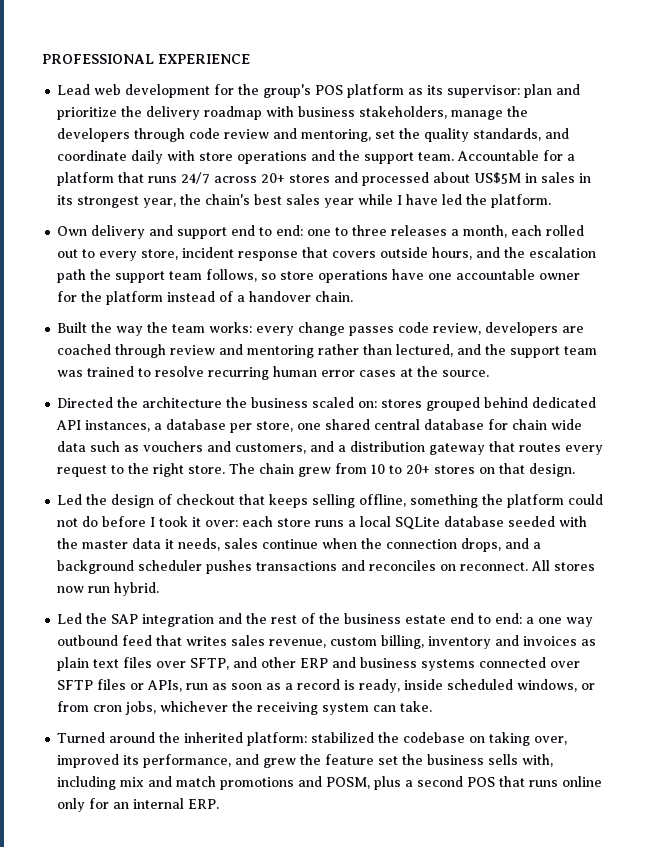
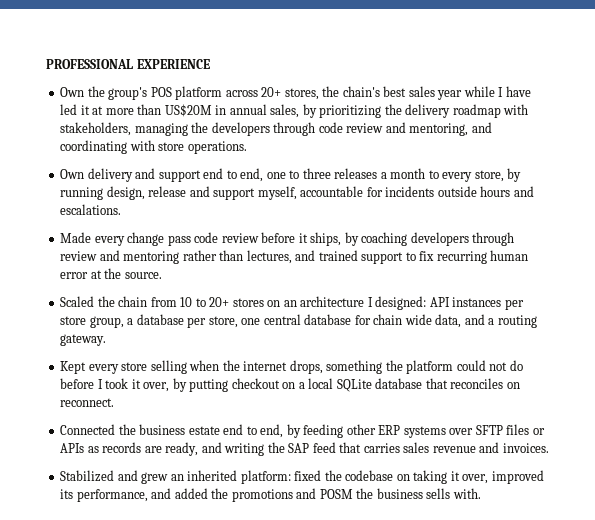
- Lead web development for the group's POS platform as its supervisor: plan and prioritize the delivery roadmap with business stakeholders, manage the developers through code review and mentoring, set the quality standards, and coordinate daily with store operations and the support team. Accountable for a platform that runs 24/7 across 20+ stores and processed about US$5M in sales in its strongest year, the chain's best sales year while I have led the platform.
+ Own the group's POS platform across 20+ stores, the chain's best sales year while I have led it at more than US$20M in annual sales, by prioritizing the delivery roadmap with stakeholders, managing the developers through code review and mentoring, and coordinating with store operations.
- Own delivery and support end to end: one to three releases a month, each rolled out to every store, incident response that covers outside hours, and the escalation path the support team follows, so store operations have one accountable owner for the platform instead of a handover chain.
- Built the way the team works: every change passes code review, developers are coached through review and mentoring rather than lectured, and the support team was trained to resolve recurring human error cases at the source.
+ Own delivery and support end to end, one to three releases a month to every store, by running design, release and support myself, accountable for incidents outside hours and escalations.
+ Made every change pass code review before it ships, by coaching developers through review and mentoring rather than lectures, and trained support to fix recurring human error at the source.
- Directed the architecture the business scaled on: stores grouped behind dedicated API instances, a database per store, one shared central database for chain wide data such as vouchers and customers, and a distribution gateway that routes every request to the right store. The chain grew from 10 to 20+ stores on that design.
- Led the design of checkout that keeps selling offline, something the platform could not do before I took it over: each store runs a local SQLite database seeded with the master data it needs, sales continue when the connection drops, and a background scheduler pushes transactions and reconciles on reconnect. All stores now run hybrid.
- Led the SAP integration and the rest of the business estate end to end: a one way outbound feed that writes sales revenue, custom billing, inventory and invoices as plain text files over SFTP, and other ERP and business systems connected over SFTP files or APIs, run as soon as a record is ready, inside scheduled windows, or from cron jobs, whichever the receiving system can take.
- Turned around the inherited platform: stabilized the codebase on taking over, improved its performance, and grew the feature set the business sells with, including mix and match promotions and POSM, plus a second POS that runs online only for an internal ERP.
+ Scaled the chain from 10 to 20+ stores on an architecture I designed: API instances per store group, a database per store, one central database for chain wide data, and a routing gateway.
+ Kept every store selling when the internet drops, something the platform could not do before I took it over, by putting checkout on a local SQLite database that reconciles on reconnect.
+ Connected the business estate end to end, by feeding other ERP systems over SFTP files or APIs as records are ready, and writing the SAP feed that carries sales revenue and invoices.
+ Stabilized and grew an inherited platform: fixed the codebase on taking it over, improved its performance, and added the promotions and POSM the business sells with.

